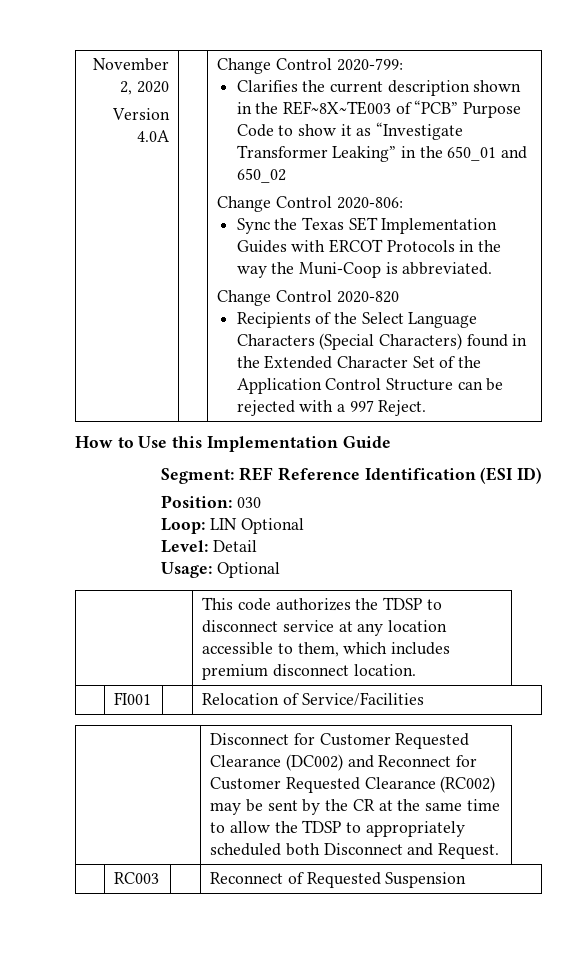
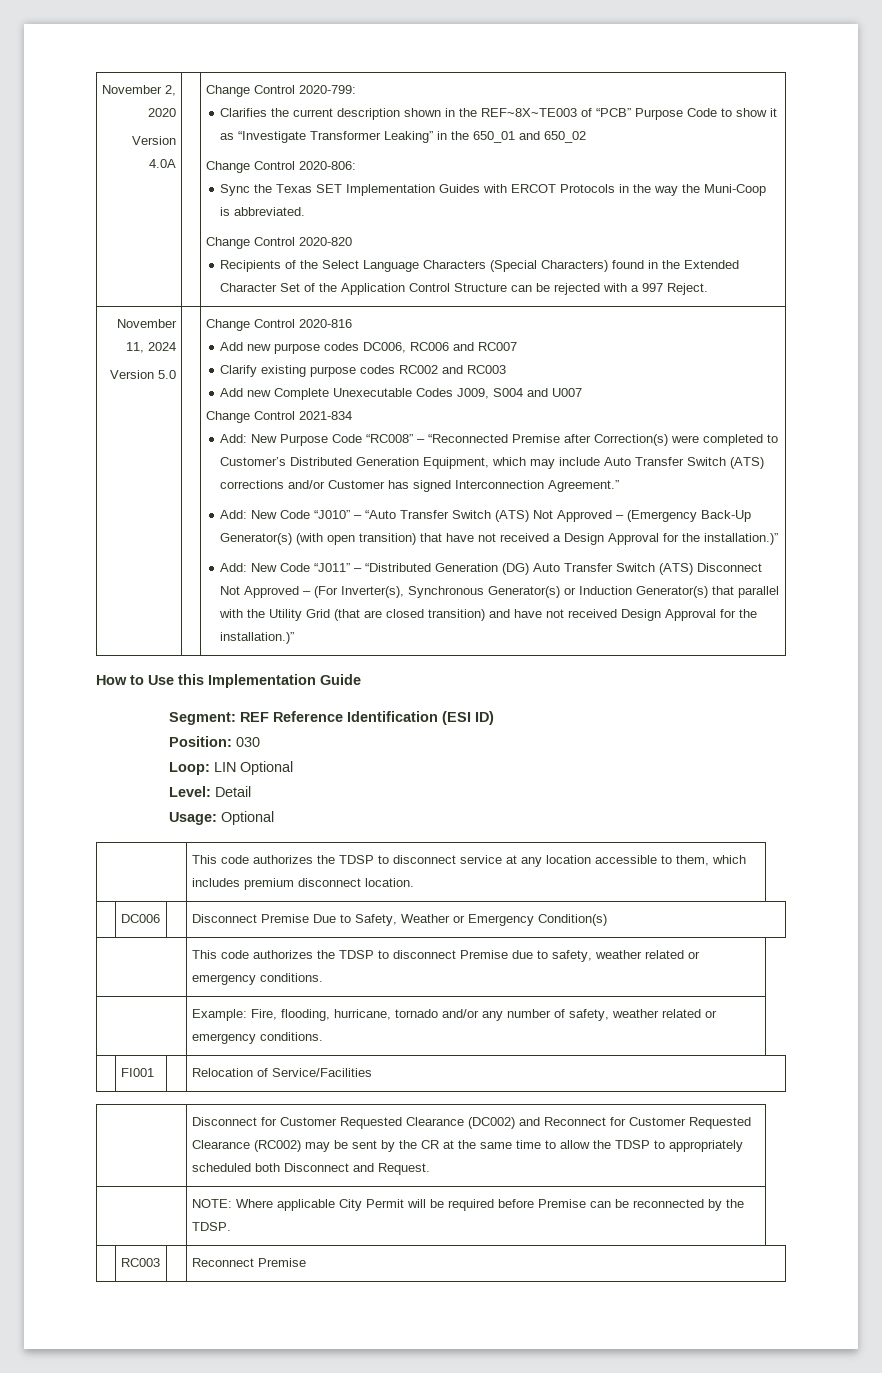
+ November 11, 2024
+ Version 5.0 | | Change Control 2020-816
+ Add new purpose codes DC006, RC006 and RC007
+ Clarify existing purpose codes RC002 and RC003
+ Add new Complete Unexecutable Codes J009, S004 and U007
+ Change Control 2021-834
+ Add: New Purpose Code “RC008” – “Reconnected Premise after Correction(s) were completed to Customer’s Distributed Generation Equipment, which may include Auto Transfer Switch (ATS) corrections and/or Customer has signed Interconnection Agreement.”
+ Add: New Code “J010” – “Auto Transfer Switch (ATS) Not Approved – (Emergency Back-Up Generator(s) (with open transition) that have not received a Design Approval for the installation.)”
+ Add: New Code “J011” – “Distributed Generation (DG) Auto Transfer Switch (ATS) Disconnect Not Approved – (For Inverter(s), Synchronous Generator(s) or Induction Generator(s) that parallel with the Utility Grid (that are closed transition) and have not received Design Approval for the installation.)”
+ | DC006 | | Disconnect Premise Due to Safety, Weather or Emergency Condition(s)
+ | This code authorizes the TDSP to disconnect Premise due to safety, weather related or emergency conditions.
+ | Example: Fire, flooding, hurricane, tornado and/or any number of safety, weather related or emergency conditions.
+ | NOTE: Where applicable City Permit will be required before Premise can be reconnected by the TDSP.
- | RC003 | | Reconnect of Requested Suspension
+ | RC003 | | Reconnect Premise

